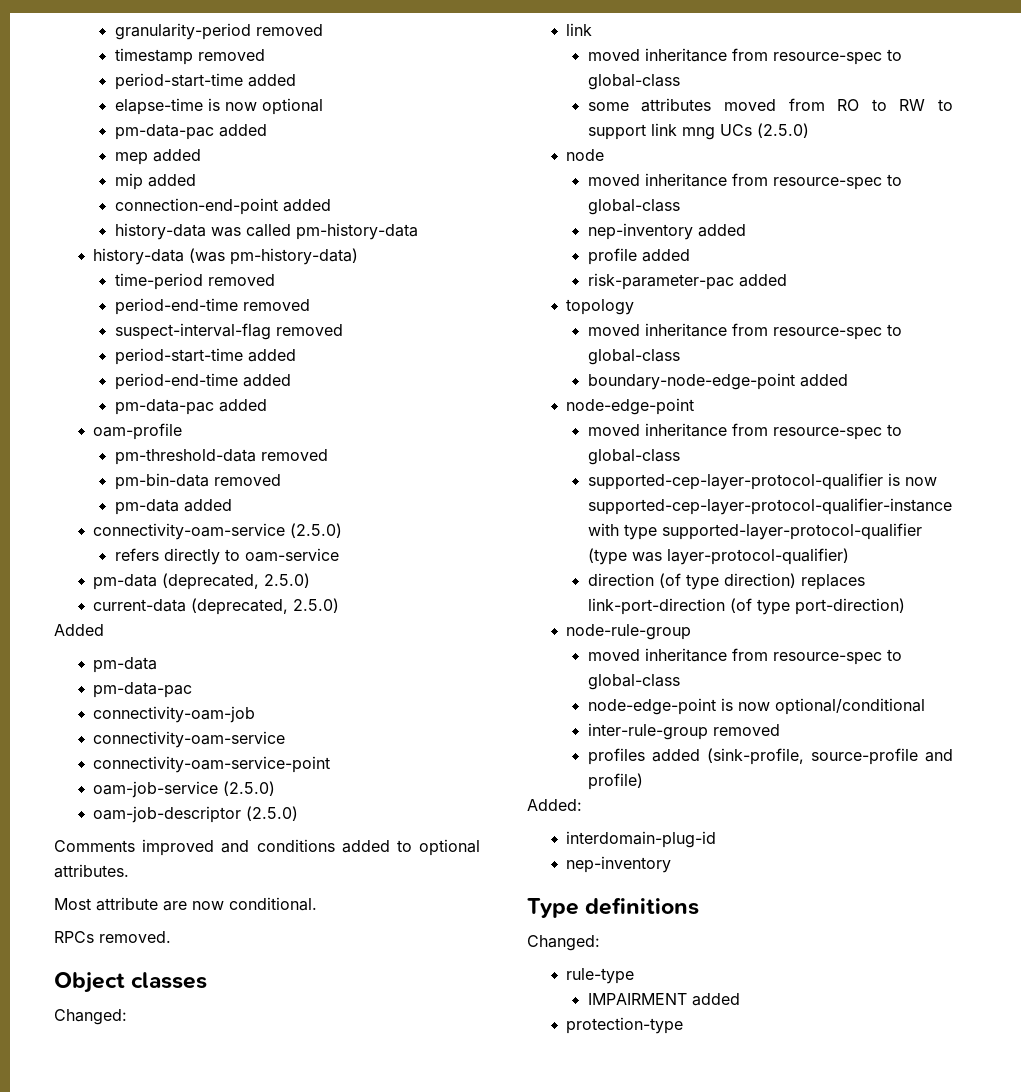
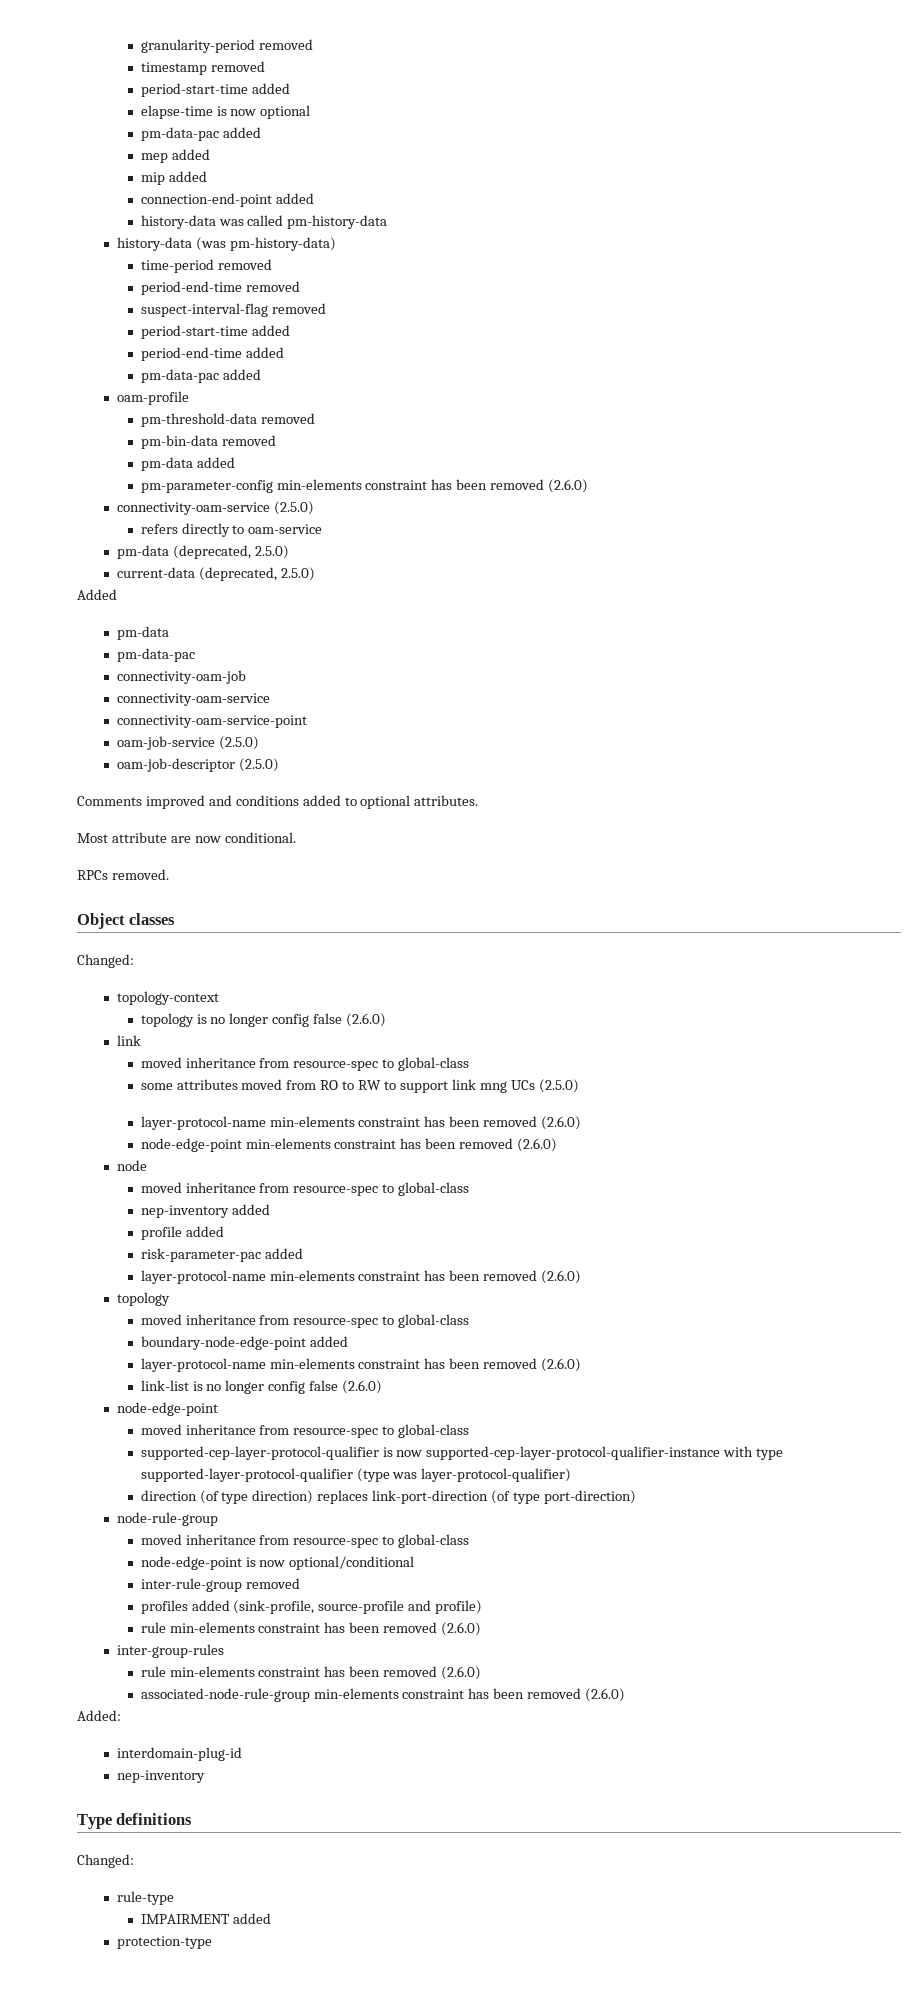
+ pm-parameter-config min-elements constraint has been removed (2.6.0)
+ topology-context
+ topology is no longer config false (2.6.0)
  some attributes moved from RO to RW to support link mng UCs (2.5.0)
+ layer-protocol-name min-elements constraint has been removed (2.6.0)
+ node-edge-point min-elements constraint has been removed (2.6.0)
  risk-parameter-pac added
+ layer-protocol-name min-elements constraint has been removed (2.6.0)
  boundary-node-edge-point added
+ layer-protocol-name min-elements constraint has been removed (2.6.0)
+ link-list is no longer config false (2.6.0)
  profiles added (sink-profile, source-profile and profile)
+ rule min-elements constraint has been removed (2.6.0)
+ inter-group-rules
+ rule min-elements constraint has been removed (2.6.0)
+ associated-node-rule-group min-elements constraint has been removed (2.6.0)

